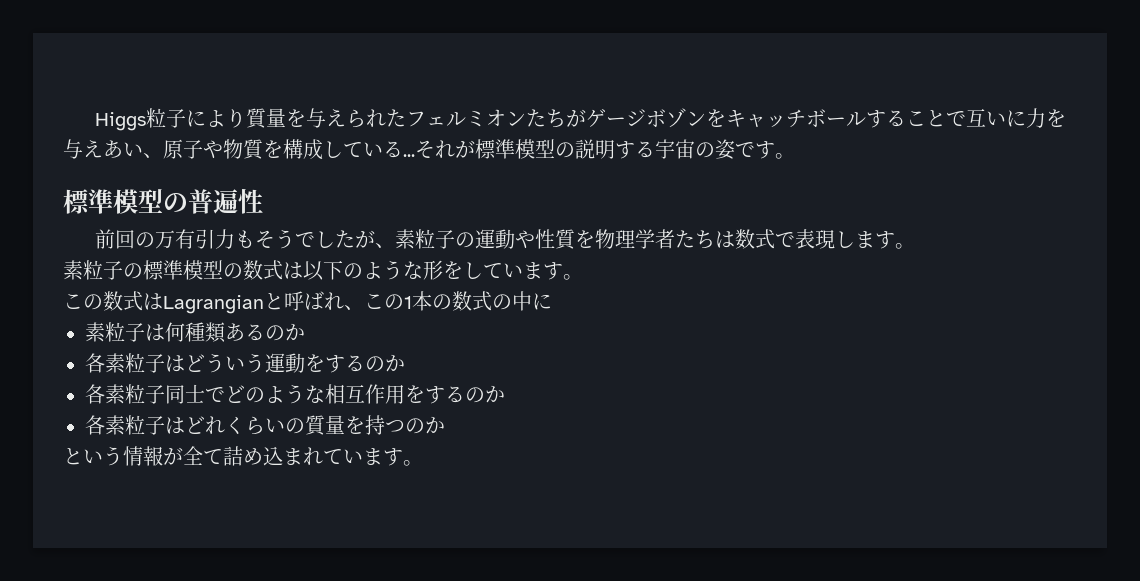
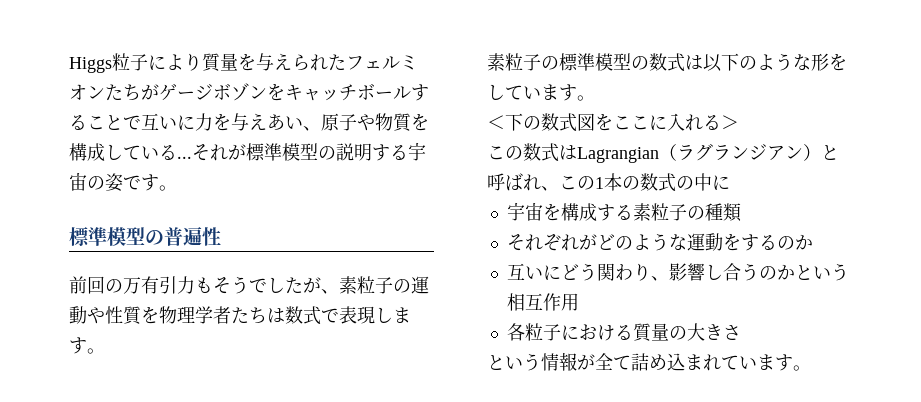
+ ＜下の数式図をここに入れる＞
- この数式はLagrangianと呼ばれ、この1本の数式の中に
+ この数式はLagrangian（ラグランジアン）と呼ばれ、この1本の数式の中に
- 素粒子は何種類あるのか
- 各素粒子はどういう運動をするのか
- 各素粒子同士でどのような相互作用をするのか
- 各素粒子はどれくらいの質量を持つのか
+ 宇宙を構成する素粒子の種類
+ それぞれがどのような運動をするのか
+ 互いにどう関わり、影響し合うのかという相互作用
+ 各粒子における質量の大きさ

